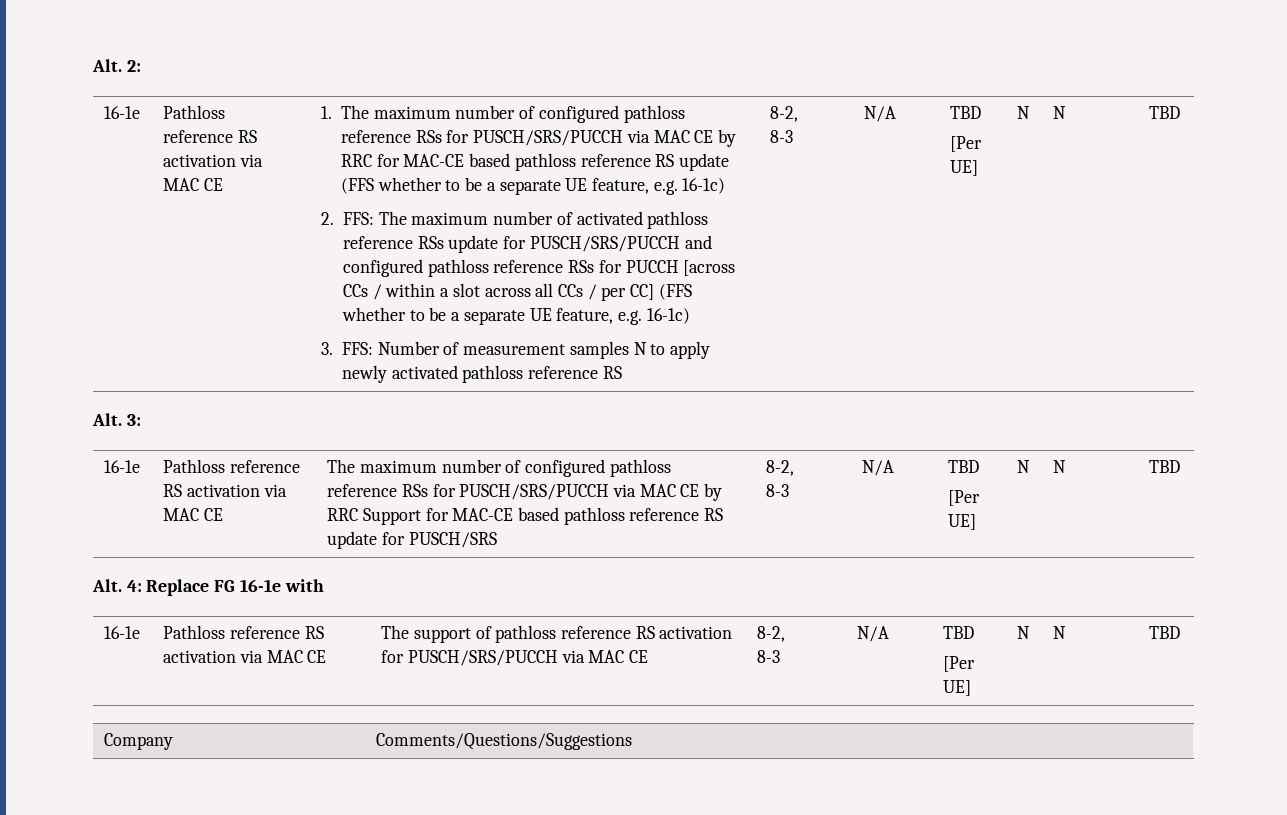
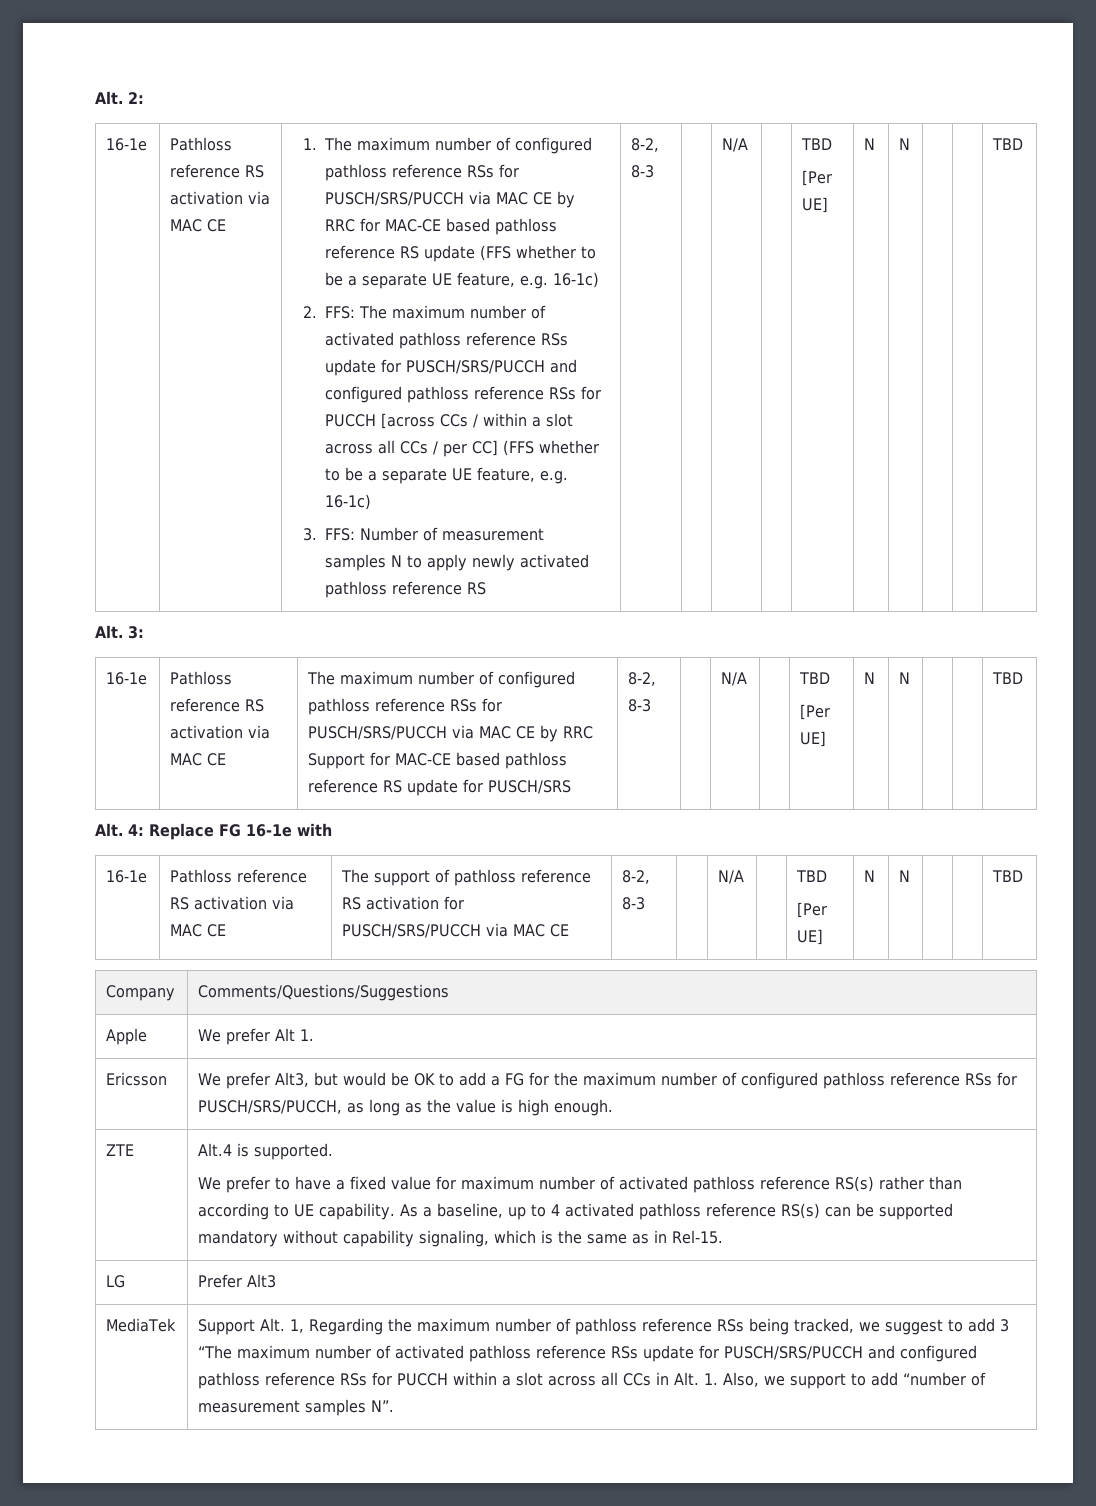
+ Apple | We prefer Alt 1.
+ Ericsson | We prefer Alt3, but would be OK to add a FG for the maximum number of configured pathloss reference RSs for PUSCH/SRS/PUCCH, as long as the value is high enough.
+ ZTE | Alt.4 is supported.
+ We prefer to have a fixed value for maximum number of activated pathloss reference RS(s) rather than according to UE capability. As a baseline, up to 4 activated pathloss reference RS(s) can be supported mandatory without capability signaling, which is the same as in Rel-15.
+ LG | Prefer Alt3
+ MediaTek | Support Alt. 1, Regarding the maximum number of pathloss reference RSs being tracked, we suggest to add 3 “The maximum number of activated pathloss reference RSs update for PUSCH/SRS/PUCCH and configured pathloss reference RSs for PUCCH within a slot across all CCs in Alt. 1. Also, we support to add “number of measurement samples N”.

